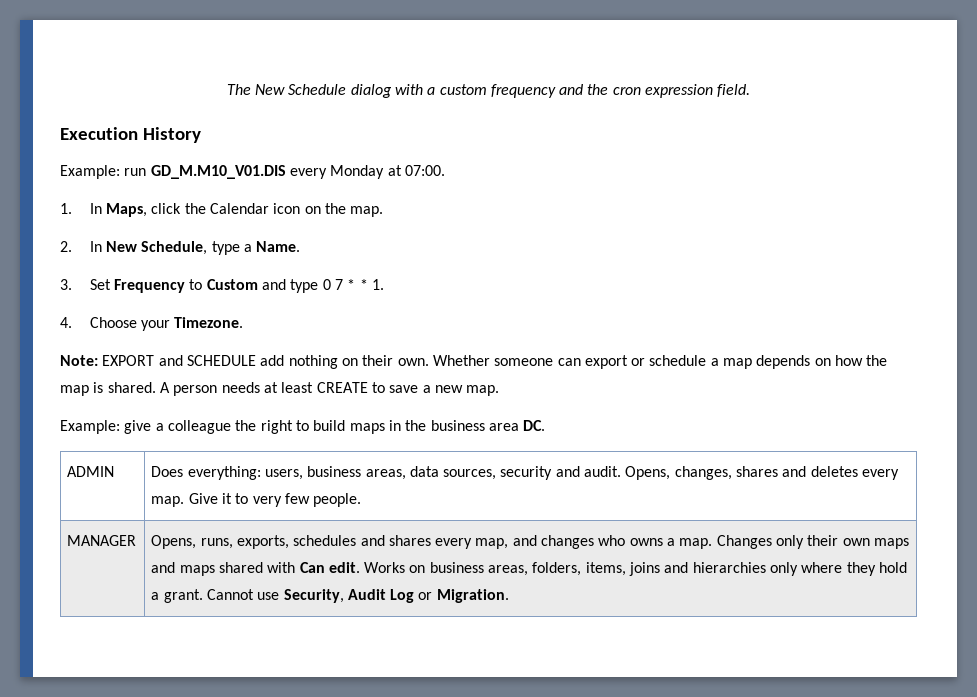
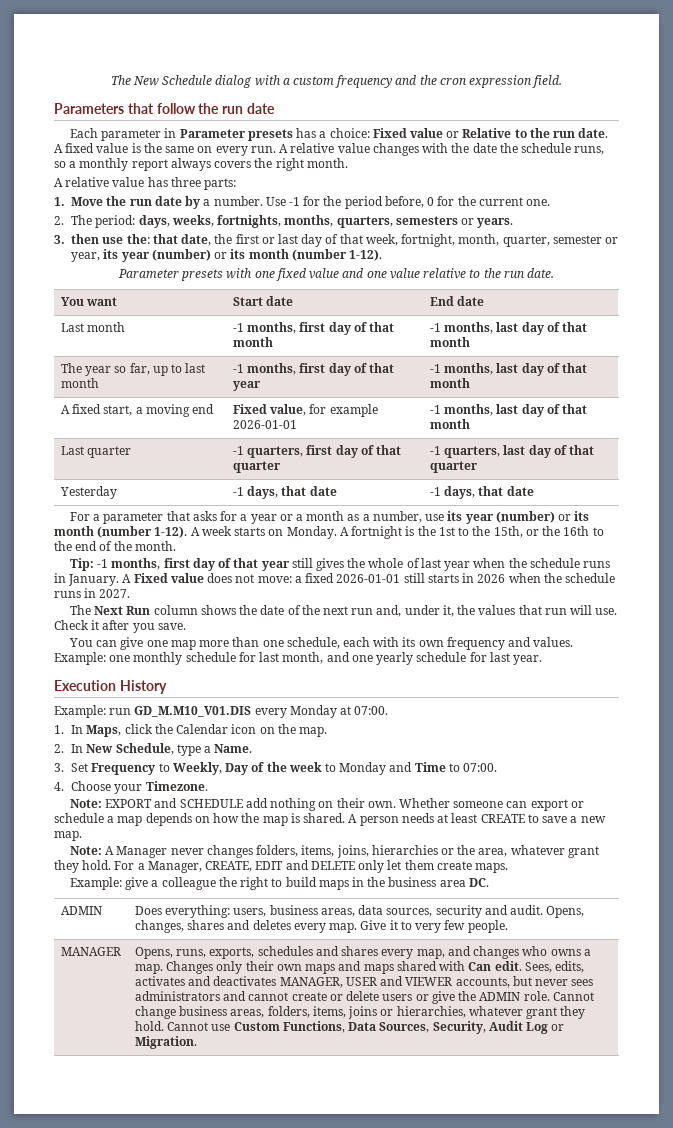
+ Parameters that follow the run date
+ Each parameter in Parameter presets has a choice: Fixed value or Relative to the run date. A fixed value is the same on every run. A relative value changes with the date the schedule runs, so a monthly report always covers the right month.
+ A relative value has three parts:
+ 1. Move the run date by a number. Use -1 for the period before, 0 for the current one.
+ 2. The period: days, weeks, fortnights, months, quarters, semesters or years.
+ 3. then use the: that date, the first or last day of that week, fortnight, month, quarter, semester or year, its year (number) or its month (number 1-12).
+ Parameter presets with one fixed value and one value relative to the run date.
+ You want | Start date | End date
+ Last month | -1 months, first day of that month | -1 months, last day of that month
+ The year so far, up to last month | -1 months, first day of that year | -1 months, last day of that month
+ A fixed start, a moving end | Fixed value, for example 2026-01-01 | -1 months, last day of that month
+ Last quarter | -1 quarters, first day of that quarter | -1 quarters, last day of that quarter
+ Yesterday | -1 days, that date | -1 days, that date
+ For a parameter that asks for a year or a month as a number, use its year (number) or its month (number 1-12). A week starts on Monday. A fortnight is the 1st to the 15th, or the 16th to the end of the month.
+ Tip: -1 months, first day of that year still gives the whole of last year when the schedule runs in January. A Fixed value does not move: a fixed 2026-01-01 still starts in 2026 when the schedule runs in 2027.
+ The Next Run column shows the date of the next run and, under it, the values that run will use. Check it after you save.
+ You can give one map more than one schedule, each with its own frequency and values. Example: one monthly schedule for last month, and one yearly schedule for last year.
- 3. Set Frequency to Custom and type 0 7 * * 1.
+ 3. Set Frequency to Weekly, Day of the week to Monday and Time to 07:00.
+ Note: A Manager never changes folders, items, joins, hierarchies or the area, whatever grant they hold. For a Manager, CREATE, EDIT and DELETE only let them create maps.
- Works on business areas, folders, items, joins and hierarchies only where they hold a grant. Cannot use Security, Audit Log or Migration.
+ Sees, edits, activates and deactivates MANAGER, USER and VIEWER accounts, but never sees administrators and cannot create or delete users or give the ADMIN role. Cannot change business areas, folders, items, joins or hierarchies, whatever grant they hold. Cannot use Custom Functions, Data Sources, Security, Audit Log or Migration.

